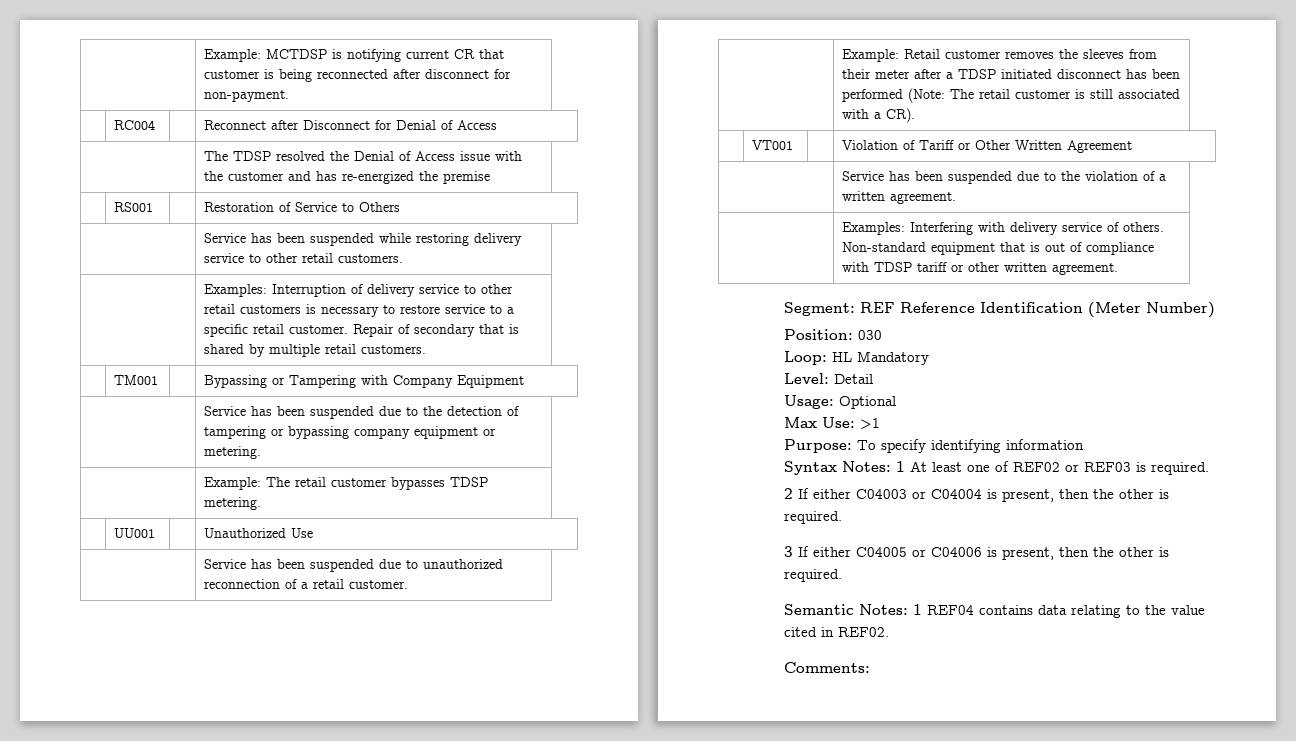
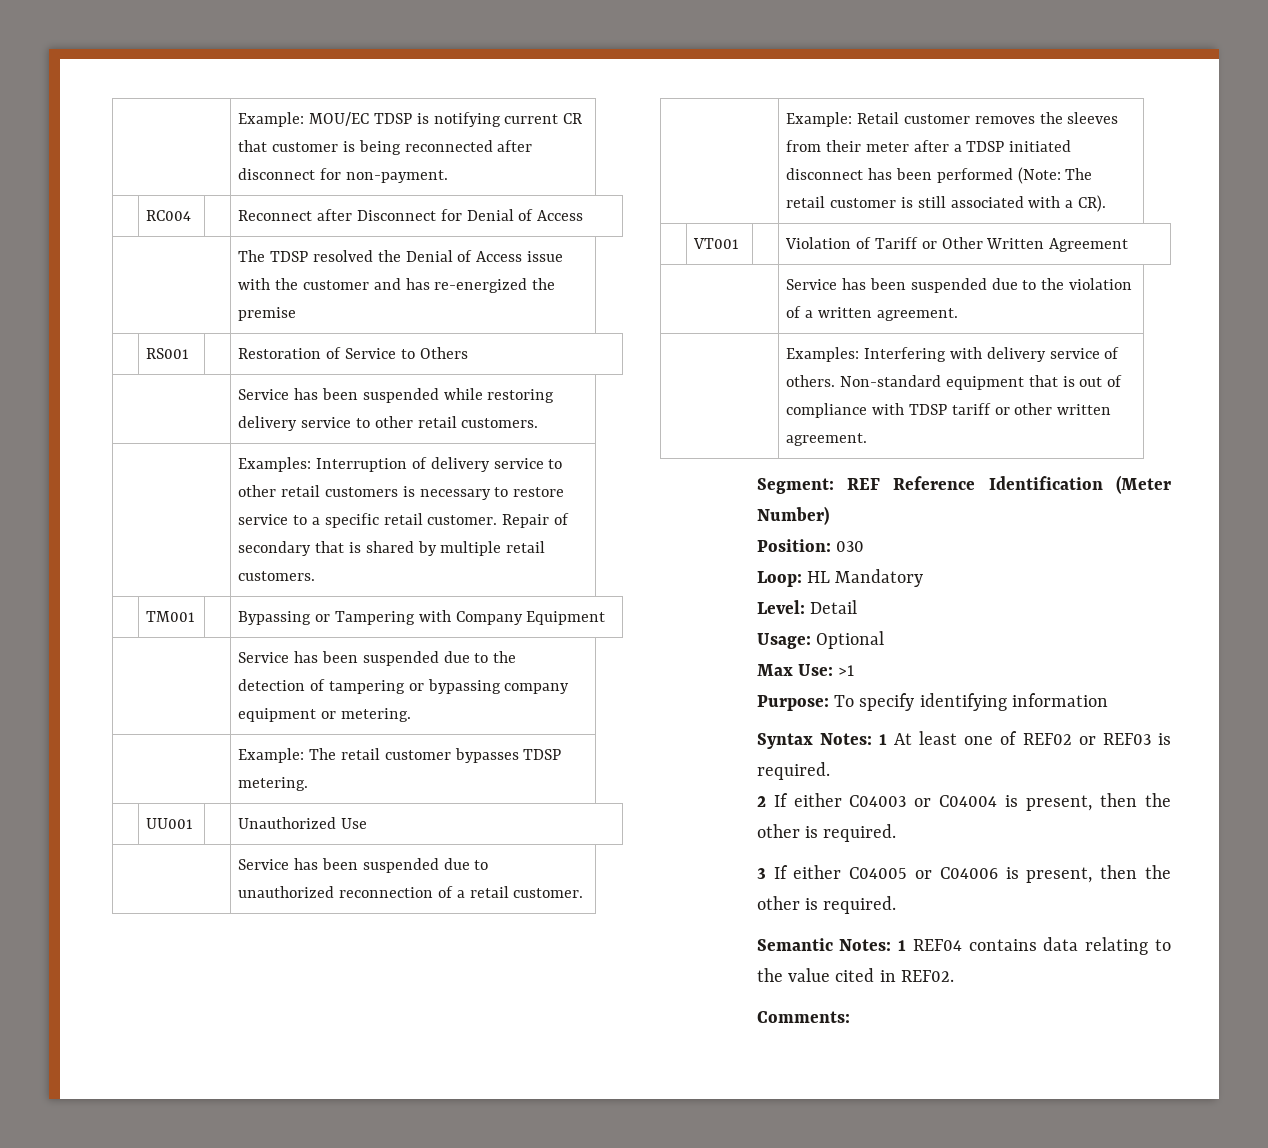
- | Example: MCTDSP is notifying current CR that customer is being reconnected after disconnect for non-payment.
+ | Example: MOU/EC TDSP is notifying current CR that customer is being reconnected after disconnect for non-payment.

